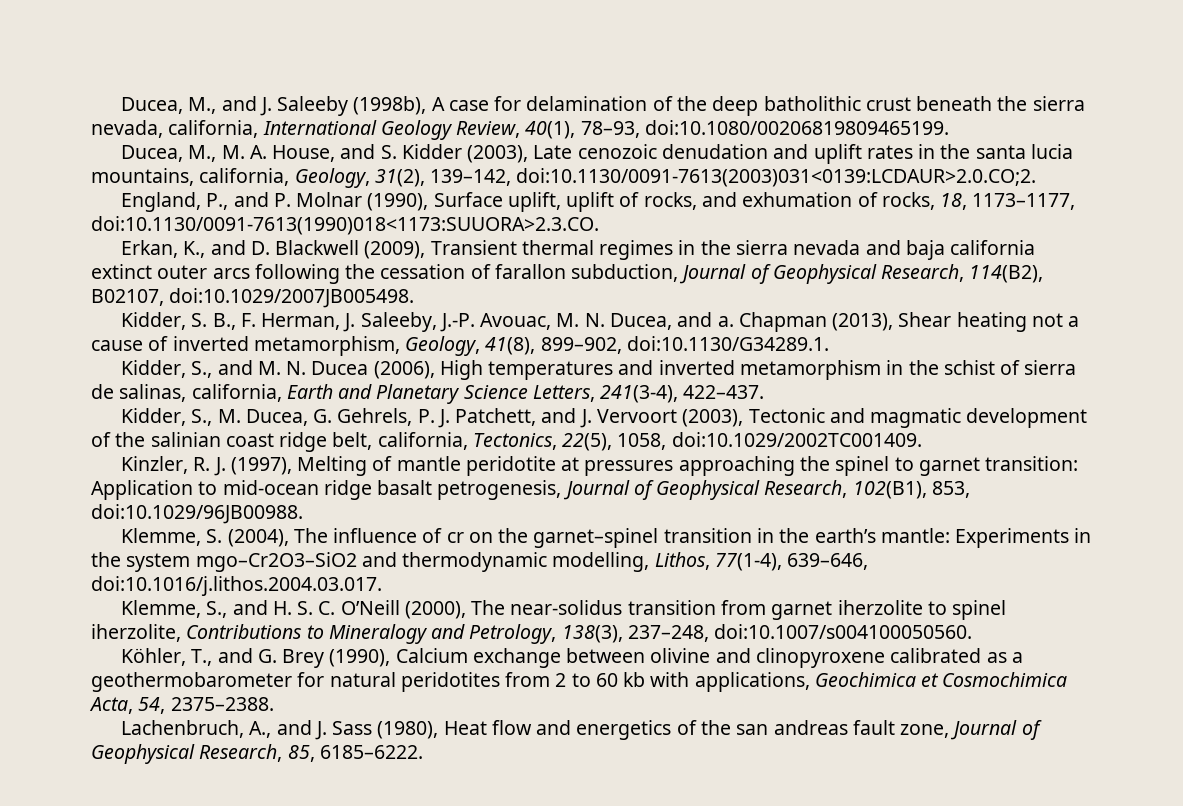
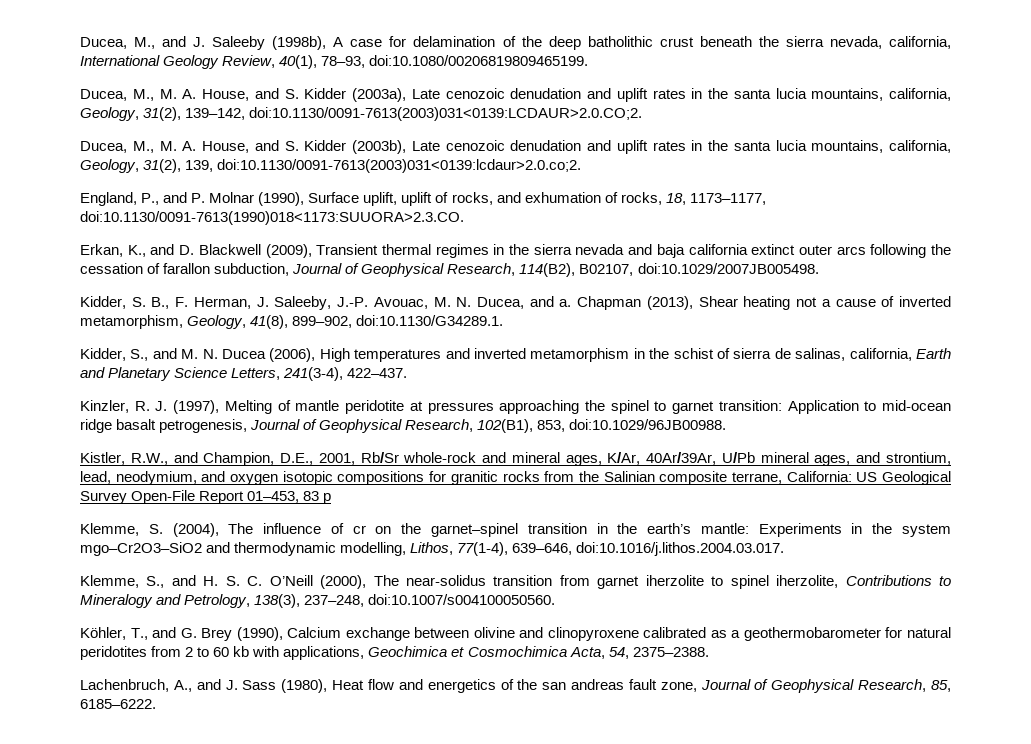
- Ducea, M., M. A. House, and S. Kidder (2003), Late cenozoic denudation and uplift rates in the santa lucia mountains, california, Geology, 31(2), 139–142, doi:10.1130/0091-7613(2003)031<0139:LCDAUR>2.0.CO;2.
+ Ducea, M., M. A. House, and S. Kidder (2003a), Late cenozoic denudation and uplift rates in the santa lucia mountains, california, Geology, 31(2), 139–142, doi:10.1130/0091-7613(2003)031<0139:LCDAUR>2.0.CO;2.
+ Ducea, M., M. A. House, and S. Kidder (2003b), Late cenozoic denudation and uplift rates in the santa lucia mountains, california, Geology, 31(2), 139, doi:10.1130/0091-7613(2003)031<0139:lcdaur>2.0.co;2.
- Kidder, S., M. Ducea, G. Gehrels, P. J. Patchett, and J. Vervoort (2003), Tectonic and magmatic development of the salinian coast ridge belt, california, Tectonics, 22(5), 1058, doi:10.1029/2002TC001409.
+ Kistler, R.W., and Champion, D.E., 2001, Rb/Sr whole-rock and mineral ages, K/Ar, 40Ar/39Ar, U/Pb mineral ages, and strontium, lead, neodymium, and oxygen isotopic compositions for granitic rocks from the Salinian composite terrane, California: US Geological Survey Open-File Report 01–453, 83 p

